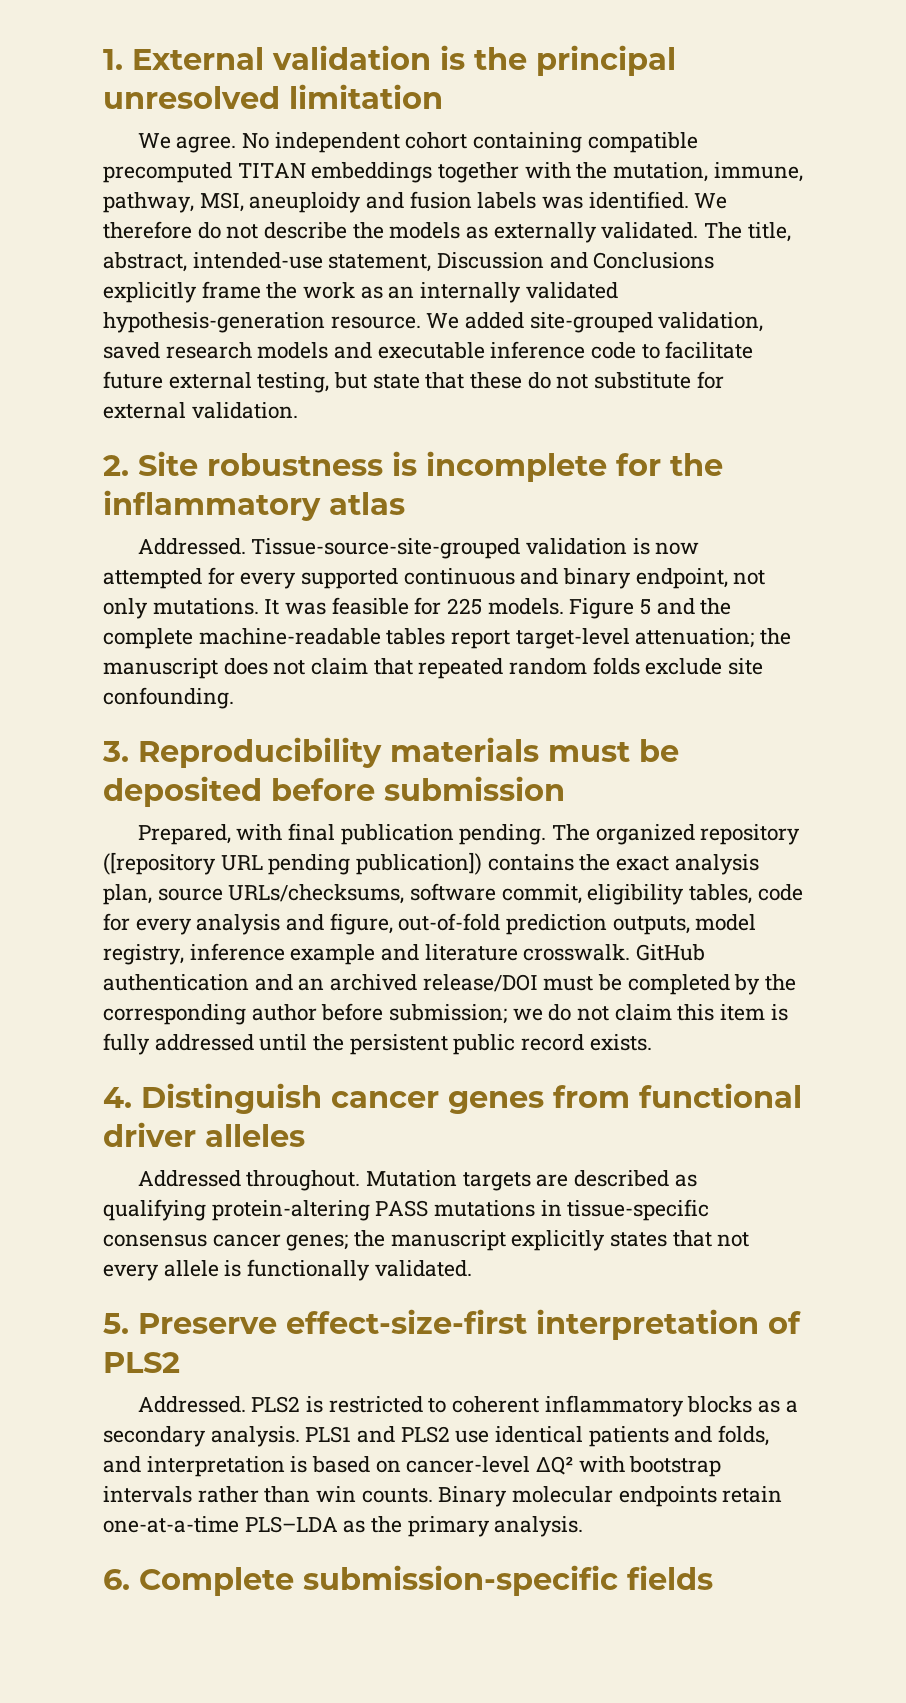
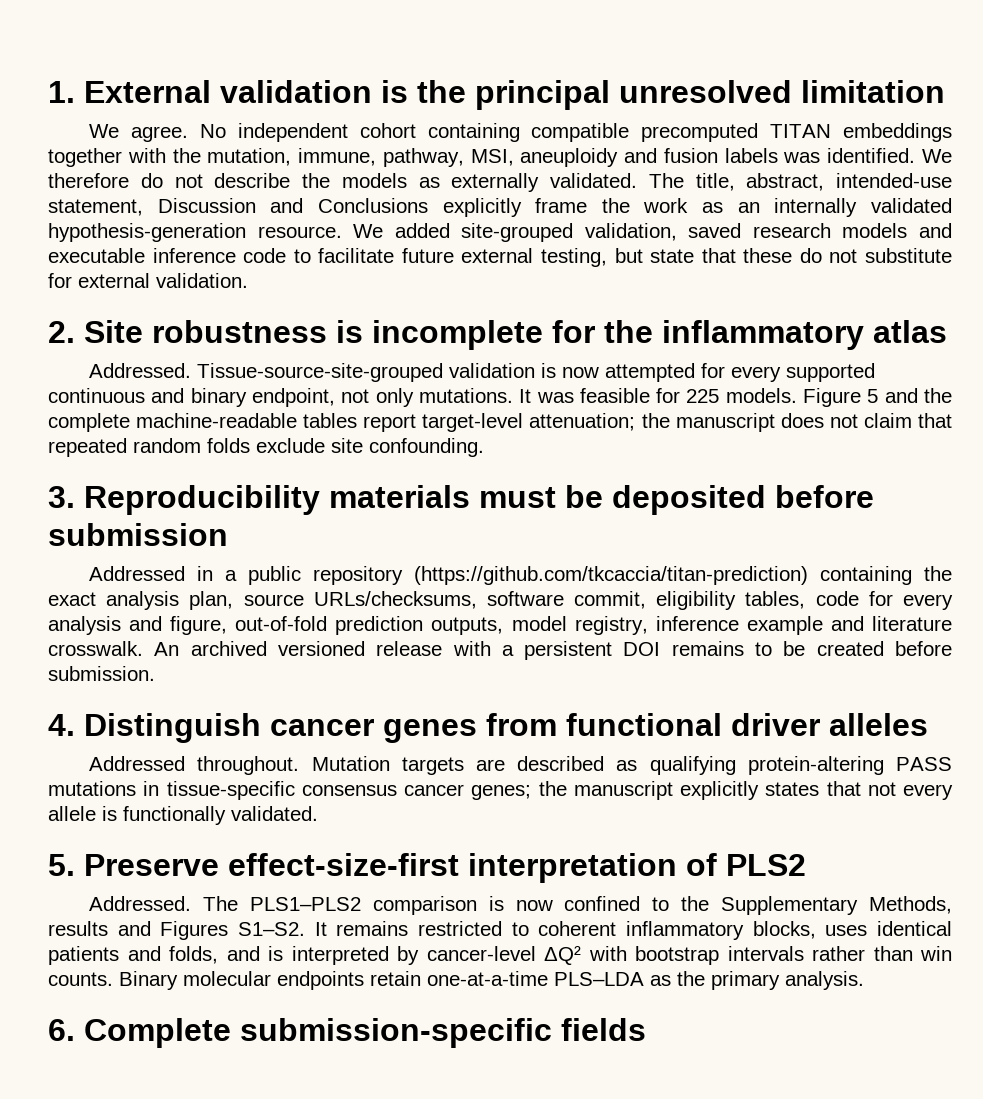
- Prepared, with final publication pending. The organized repository ([repository URL pending publication]) contains the exact analysis plan, source URLs/checksums, software commit, eligibility tables, code for every analysis and figure, out-of-fold prediction outputs, model registry, inference example and literature crosswalk.
+ Addressed in a public repository (https://github.com/tkcaccia/titan-prediction) containing the exact analysis plan, source URLs/checksums, software commit, eligibility tables, code for every analysis and figure, out-of-fold prediction outputs, model registry, inference example and literature crosswalk.
- GitHub authentication and an archived release/DOI must be completed by the corresponding author before submission; we do not claim this item is fully addressed until the persistent public record exists.
+ An archived versioned release with a persistent DOI remains to be created before submission.
- PLS2 is restricted to coherent inflammatory blocks as a secondary analysis. PLS1 and PLS2 use identical patients and folds, and interpretation is based on cancer-level ΔQ² with bootstrap intervals rather than win counts.
+ The PLS1–PLS2 comparison is now confined to the Supplementary Methods, results and Figures S1–S2. It remains restricted to coherent inflammatory blocks, uses identical patients and folds, and is interpreted by cancer-level ΔQ² with bootstrap intervals rather than win counts.

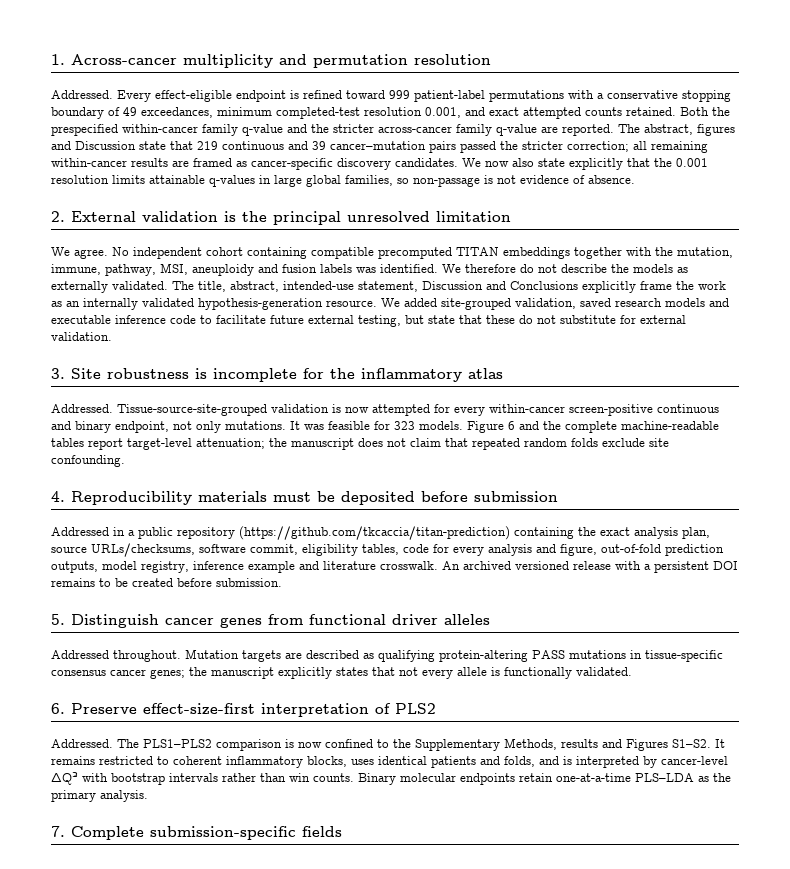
- 1. External validation is the principal unresolved limitation
+ 1. Across-cancer multiplicity and permutation resolution
+ Addressed. Every effect-eligible endpoint is refined toward 999 patient-label permutations with a conservative stopping boundary of 49 exceedances, minimum completed-test resolution 0.001, and exact attempted counts retained. Both the prespecified within-cancer family q-value and the stricter across-cancer family q-value are reported. The abstract, figures and Discussion state that 219 continuous and 39 cancer–mutation pairs passed the stricter correction; all remaining within-cancer results are framed as cancer-specific discovery candidates. We now also state explicitly that the 0.001 resolution limits attainable q-values in large global families, so non-passage is not evidence of absence.
+ 2. External validation is the principal unresolved limitation
- 2. Site robustness is incomplete for the inflammatory atlas
+ 3. Site robustness is incomplete for the inflammatory atlas
- Tissue-source-site-grouped validation is now attempted for every supported continuous and binary endpoint, not only mutations.
+ Tissue-source-site-grouped validation is now attempted for every within-cancer screen-positive continuous and binary endpoint, not only mutations.
- It was feasible for 225 models.
+ It was feasible for 323 models.
- Figure 5 and the complete machine-readable tables report target-level attenuation; the manuscript does not claim that repeated random folds exclude site confounding.
+ Figure 6 and the complete machine-readable tables report target-level attenuation; the manuscript does not claim that repeated random folds exclude site confounding.
- 3. Reproducibility materials must be deposited before submission
+ 4. Reproducibility materials must be deposited before submission
- 4. Distinguish cancer genes from functional driver alleles
+ 5. Distinguish cancer genes from functional driver alleles
- 5. Preserve effect-size-first interpretation of PLS2
+ 6. Preserve effect-size-first interpretation of PLS2
- 6. Complete submission-specific fields
+ 7. Complete submission-specific fields

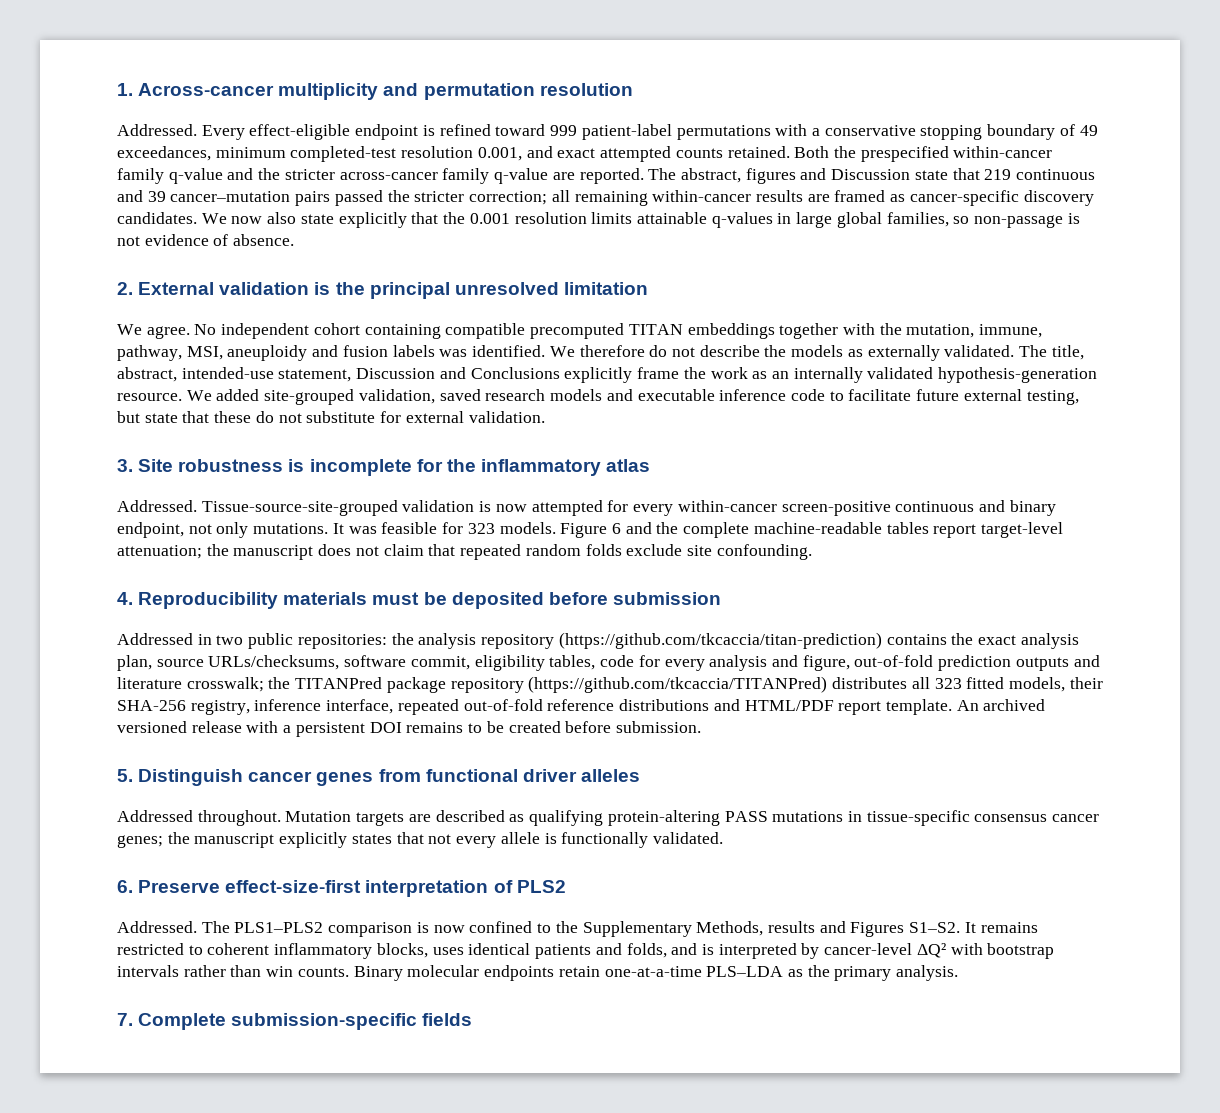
- Addressed in a public repository (https://github.com/tkcaccia/titan-prediction) containing the exact analysis plan, source URLs/checksums, software commit, eligibility tables, code for every analysis and figure, out-of-fold prediction outputs, model registry, inference example and literature crosswalk.
+ Addressed in two public repositories: the analysis repository (https://github.com/tkcaccia/titan-prediction) contains the exact analysis plan, source URLs/checksums, software commit, eligibility tables, code for every analysis and figure, out-of-fold prediction outputs and literature crosswalk; the TITANPred package repository (https://github.com/tkcaccia/TITANPred) distributes all 323 fitted models, their SHA-256 registry, inference interface, repeated out-of-fold reference distributions and HTML/PDF report template.

